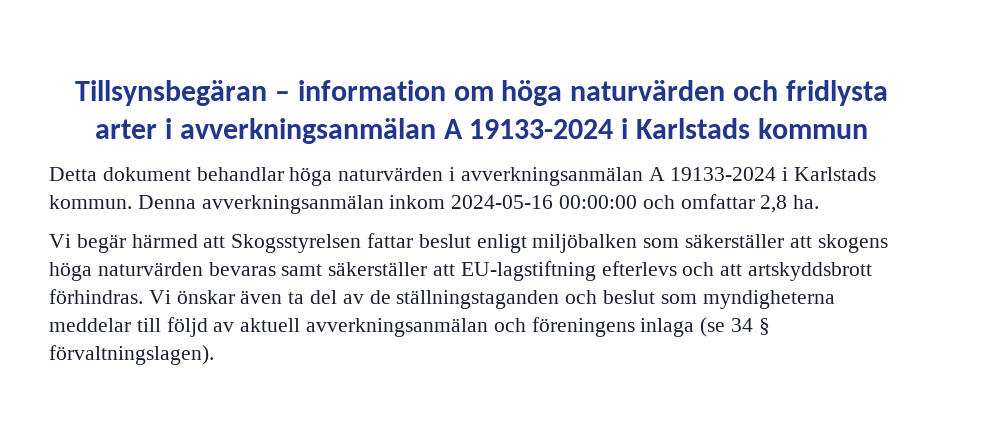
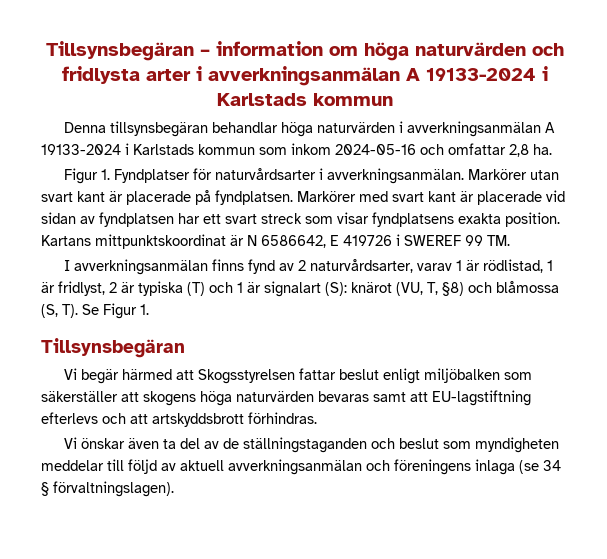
- Detta dokument behandlar höga naturvärden i avverkningsanmälan A 19133-2024 i Karlstads kommun. Denna avverkningsanmälan inkom 2024-05-16 00:00:00 och omfattar 2,8 ha.
+ Denna tillsynsbegäran behandlar höga naturvärden i avverkningsanmälan A 19133-2024 i Karlstads kommun som inkom 2024-05-16 och omfattar 2,8 ha.
+ Figur 1. Fyndplatser för naturvårdsarter i avverkningsanmälan. Markörer utan svart kant är placerade på fyndplatsen. Markörer med svart kant är placerade vid sidan av fyndplatsen har ett svart streck som visar fyndplatsens exakta position. Kartans mittpunktskoordinat är N 6586642, E 419726 i SWEREF 99 TM.
+ I avverkningsanmälan finns fynd av 2 naturvårdsarter, varav 1 är rödlistad, 1 är fridlyst, 2 är typiska (T) och 1 är signalart (S): knärot (VU, T, §8) och blåmossa (S, T). Se Figur 1.
+ Tillsynsbegäran
- Vi begär härmed att Skogsstyrelsen fattar beslut enligt miljöbalken som säkerställer att skogens höga naturvärden bevaras samt säkerställer att EU-lagstiftning efterlevs och att artskyddsbrott förhindras. Vi önskar även ta del av de ställningstaganden och beslut som myndigheterna meddelar till följd av aktuell avverkningsanmälan och föreningens inlaga (se 34 § förvaltningslagen).
+ Vi begär härmed att Skogsstyrelsen fattar beslut enligt miljöbalken som säkerställer att skogens höga naturvärden bevaras samt att EU-lagstiftning efterlevs och att artskyddsbrott förhindras.
+ Vi önskar även ta del av de ställningstaganden och beslut som myndigheten meddelar till följd av aktuell avverkningsanmälan och föreningens inlaga (se 34 § förvaltningslagen).

